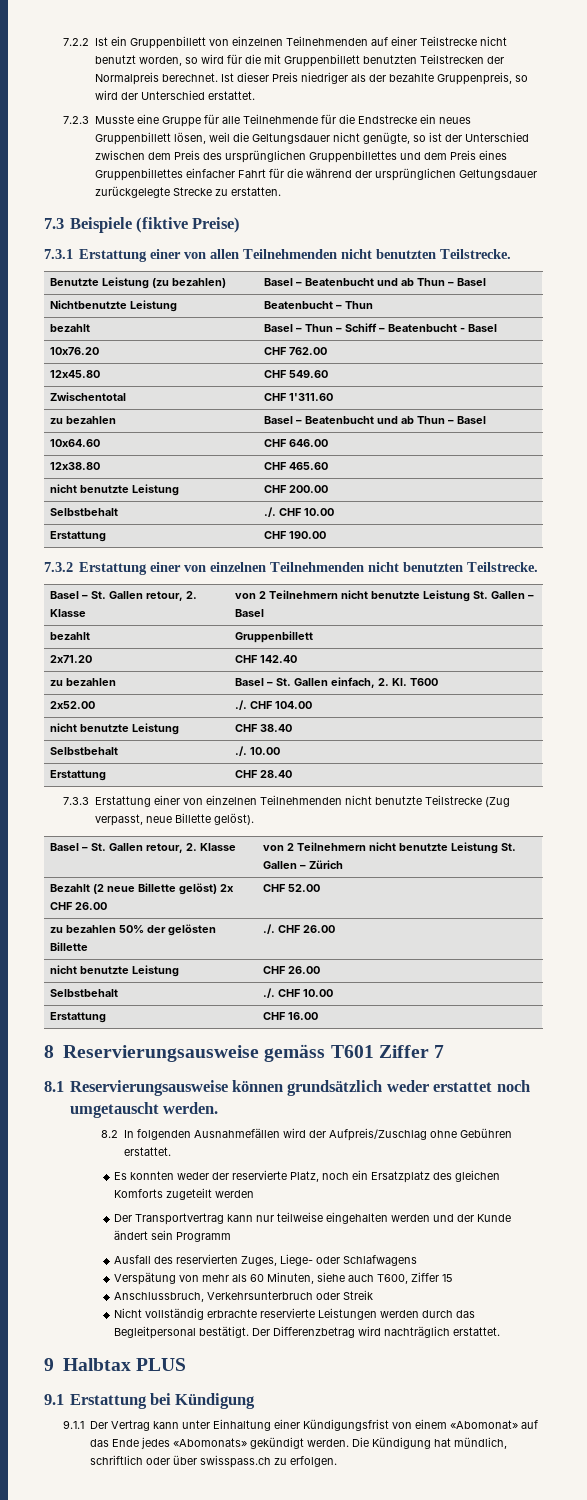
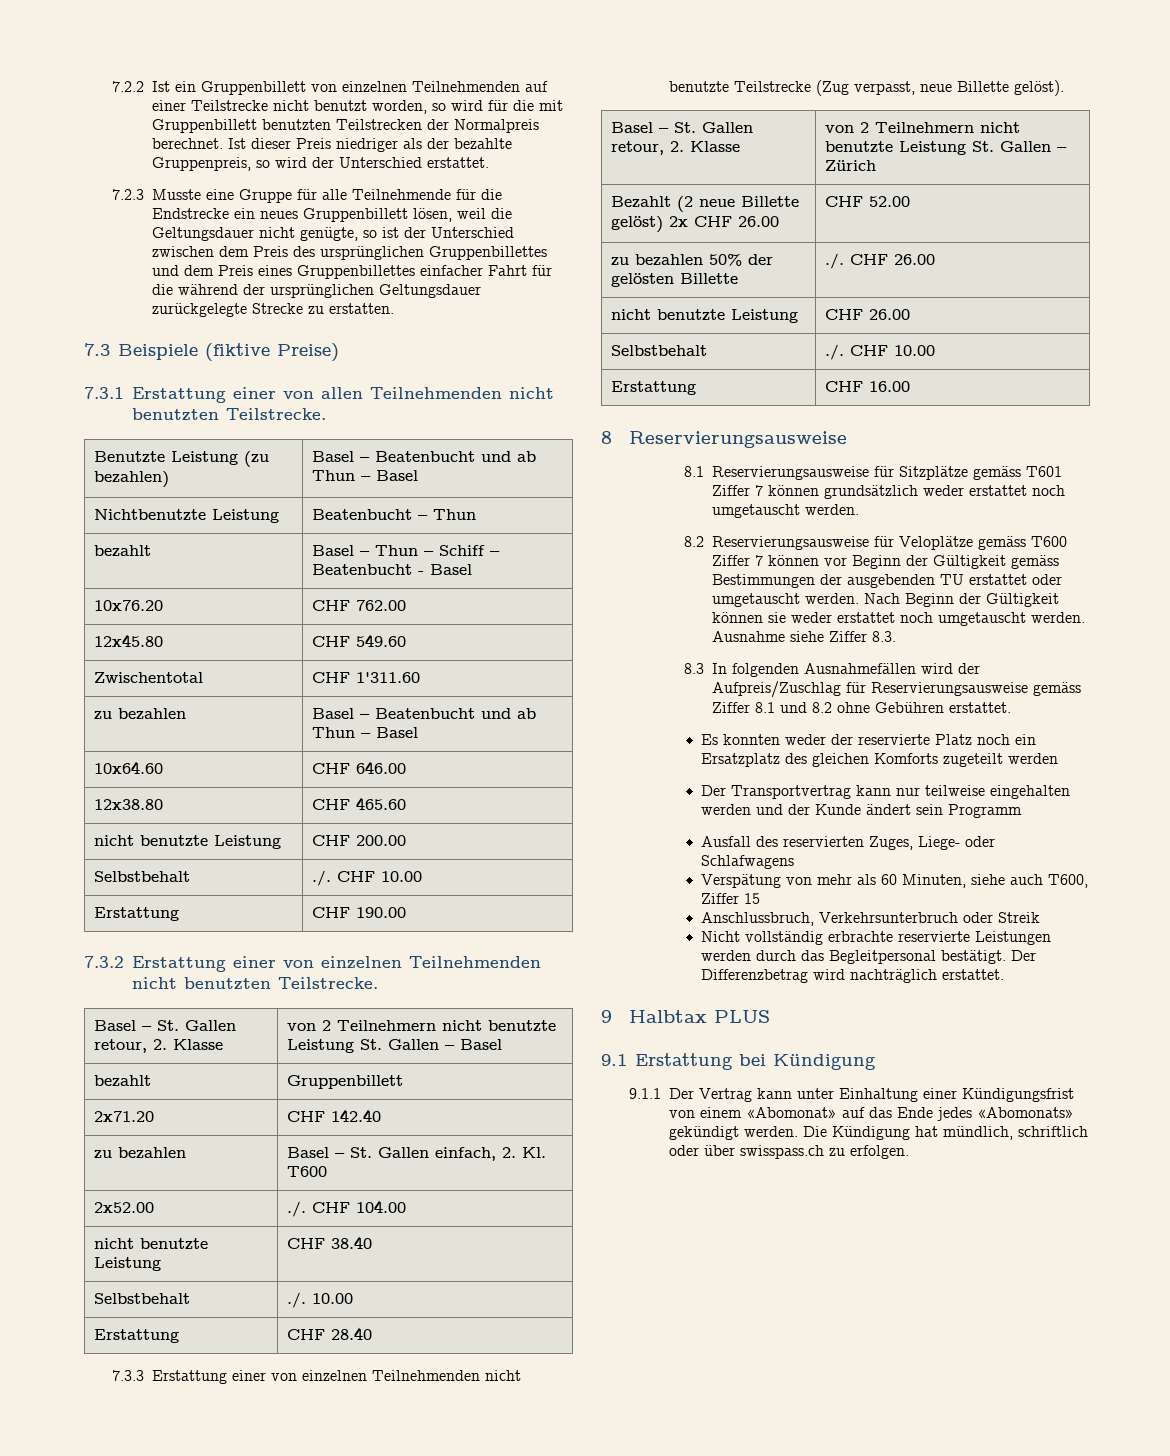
- 8 Reservierungsausweise gemäss T601 Ziffer 7
- 8.1 Reservierungsausweise können grundsätzlich weder erstattet noch umgetauscht werden.
+ 8 Reservierungsausweise
+ 8.1 Reservierungsausweise für Sitzplätze gemäss T601 Ziffer 7 können grundsätzlich weder erstattet noch umgetauscht werden.
- 8.2 In folgenden Ausnahmefällen wird der Aufpreis/Zuschlag ohne Gebühren erstattet.
+ 8.2 Reservierungsausweise für Veloplätze gemäss T600 Ziffer 7 können vor Beginn der Gültigkeit gemäss Bestimmungen der ausgebenden TU erstattet oder umgetauscht werden. Nach Beginn der Gültigkeit können sie weder erstattet noch umgetauscht werden. Ausnahme siehe Ziffer 8.3.
+ 8.3 In folgenden Ausnahmefällen wird der Aufpreis/Zuschlag für Reservierungsausweise gemäss Ziffer 8.1 und 8.2 ohne Gebühren erstattet.
- Es konnten weder der reservierte Platz, noch ein Ersatzplatz des gleichen Komforts zugeteilt werden
+ Es konnten weder der reservierte Platz noch ein Ersatzplatz des gleichen Komforts zugeteilt werden

